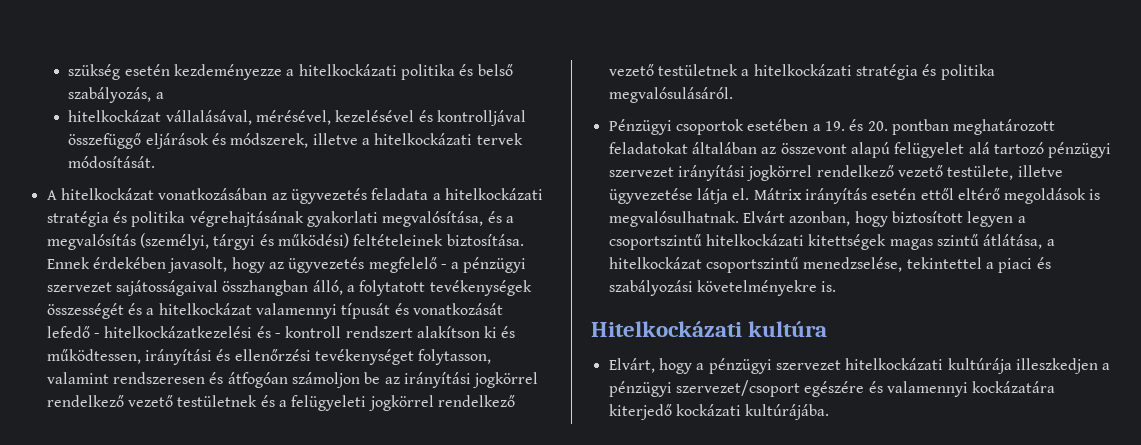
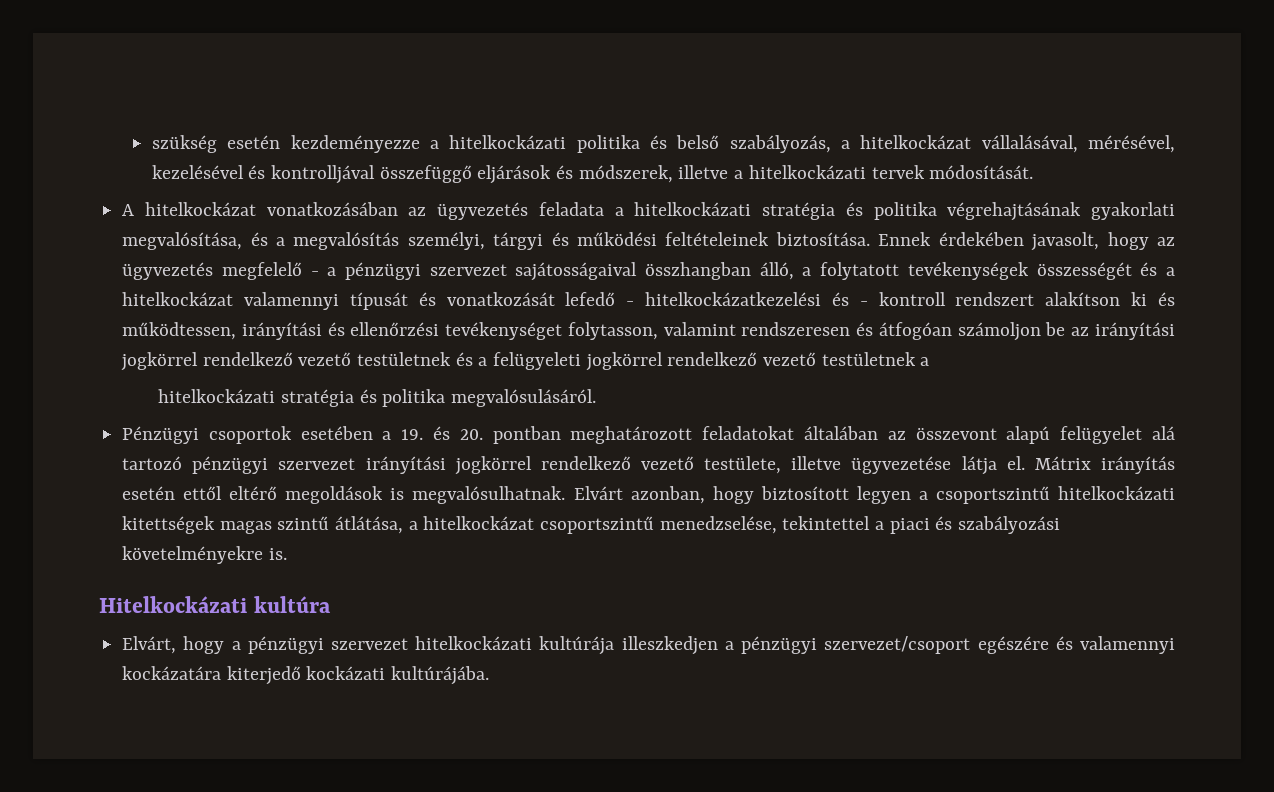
- szükség esetén kezdeményezze a hitelkockázati politika és belső szabályozás, a
- hitelkockázat vállalásával, mérésével, kezelésével és kontrolljával összefüggő eljárások és módszerek, illetve a hitelkockázati tervek módosítását.
+ szükség esetén kezdeményezze a hitelkockázati politika és belső szabályozás, a hitelkockázat vállalásával, mérésével, kezelésével és kontrolljával összefüggő eljárások és módszerek, illetve a hitelkockázati tervek módosítását.
- A hitelkockázat vonatkozásában az ügyvezetés feladata a hitelkockázati stratégia és politika végrehajtásának gyakorlati megvalósítása, és a megvalósítás (személyi, tárgyi és működési) feltételeinek biztosítása.
+ A hitelkockázat vonatkozásában az ügyvezetés feladata a hitelkockázati stratégia és politika végrehajtásának gyakorlati megvalósítása, és a megvalósítás személyi, tárgyi és működési feltételeinek biztosítása.
- Ennek érdekében javasolt, hogy az ügyvezetés megfelelő - a pénzügyi szervezet sajátosságaival összhangban álló, a folytatott tevékenységek összességét és a hitelkockázat valamennyi típusát és vonatkozását lefedő - hitelkockázatkezelési és - kontroll rendszert alakítson ki és működtessen, irányítási és ellenőrzési tevékenységet folytasson, valamint rendszeresen és átfogóan számoljon be az irányítási jogkörrel rendelkező vezető testületnek és a felügyeleti jogkörrel rendelkező vezető testületnek a hitelkockázati stratégia és politika megvalósulásáról.
+ Ennek érdekében javasolt, hogy az ügyvezetés megfelelő - a pénzügyi szervezet sajátosságaival összhangban álló, a folytatott tevékenységek összességét és a hitelkockázat valamennyi típusát és vonatkozását lefedő - hitelkockázatkezelési és - kontroll rendszert alakítson ki és működtessen, irányítási és ellenőrzési tevékenységet folytasson, valamint rendszeresen és átfogóan számoljon be az irányítási jogkörrel rendelkező vezető testületnek és a felügyeleti jogkörrel rendelkező vezető testületnek a
+ hitelkockázati stratégia és politika megvalósulásáról.

